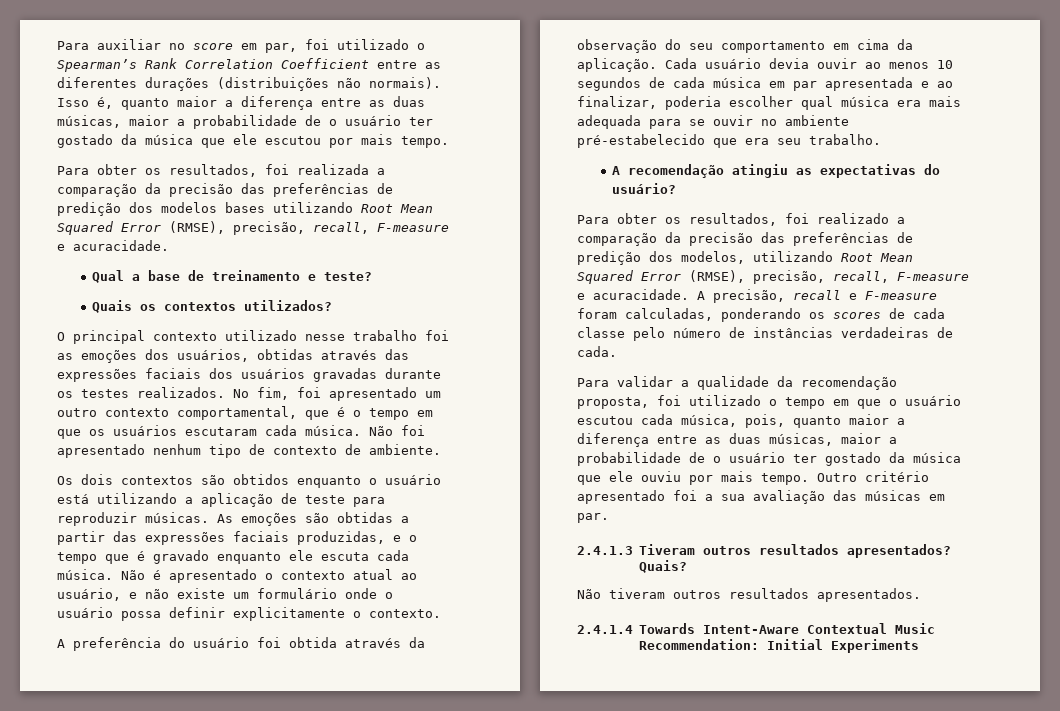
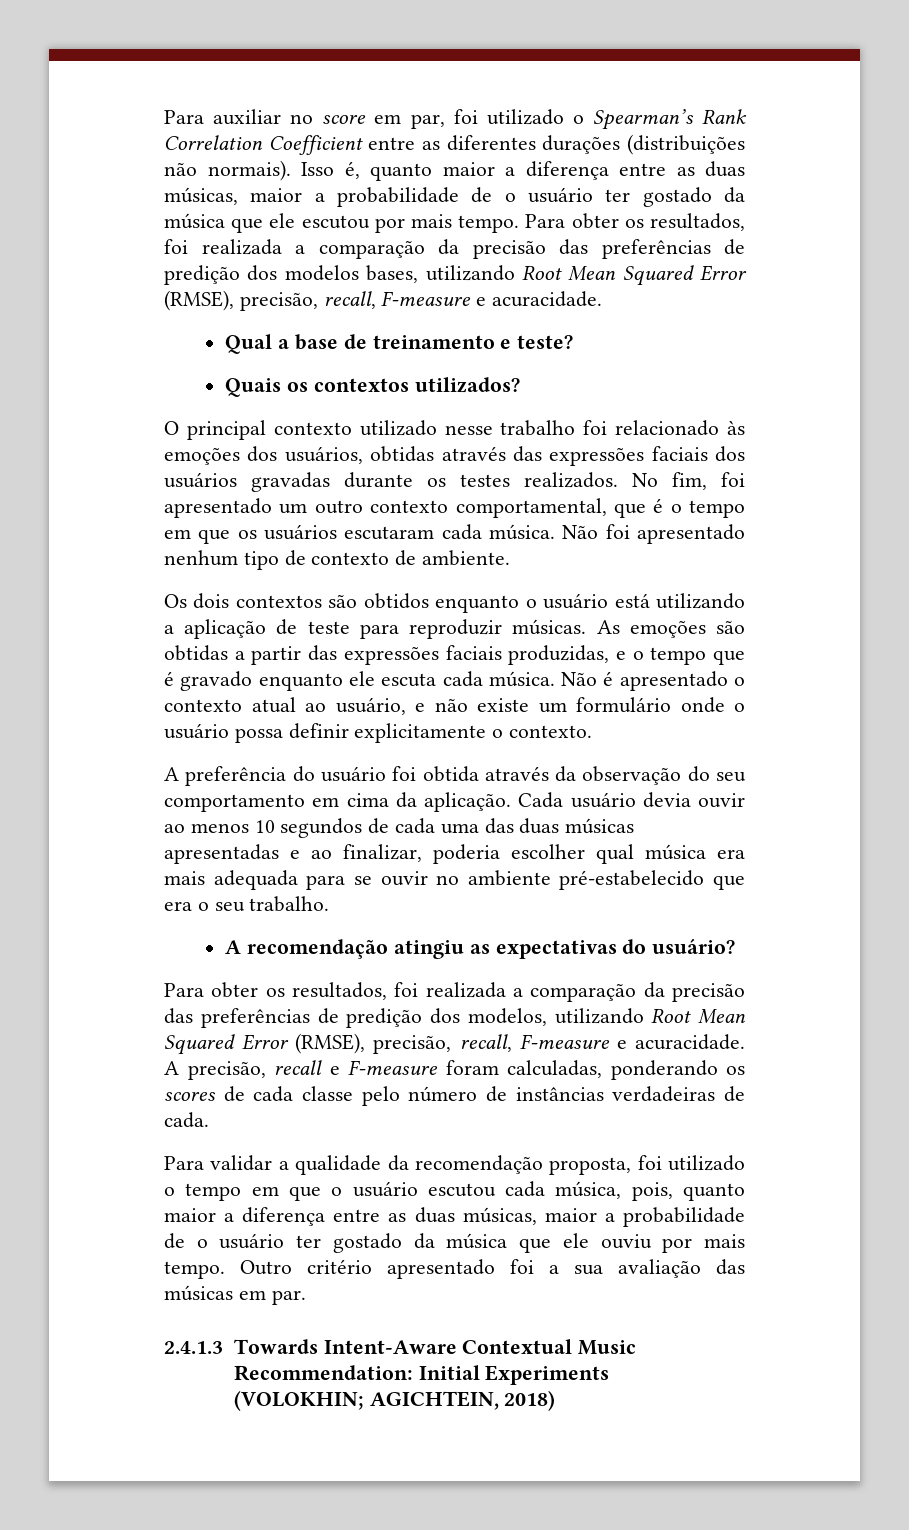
- Isso é, quanto maior a diferença entre as duas músicas, maior a probabilidade de o usuário ter gostado da música que ele escutou por mais tempo.
- Para obter os resultados, foi realizada a comparação da precisão das preferências de predição dos modelos bases utilizando Root Mean Squared Error (RMSE), precisão, recall, F-measure e acuracidade.
+ Isso é, quanto maior a diferença entre as duas músicas, maior a probabilidade de o usuário ter gostado da música que ele escutou por mais tempo. Para obter os resultados, foi realizada a comparação da precisão das preferências de predição dos modelos bases, utilizando Root Mean Squared Error (RMSE), precisão, recall, F-measure e acuracidade.
- O principal contexto utilizado nesse trabalho foi as emoções dos usuários, obtidas através das expressões faciais dos usuários gravadas durante os testes realizados.
+ O principal contexto utilizado nesse trabalho foi relacionado às emoções dos usuários, obtidas através das expressões faciais dos usuários gravadas durante os testes realizados.
- Cada usuário devia ouvir ao menos 10 segundos de cada música em par apresentada e ao finalizar, poderia escolher qual música era mais adequada para se ouvir no ambiente pré-estabelecido que era seu trabalho.
+ Cada usuário devia ouvir ao menos 10 segundos de cada uma das duas músicas apresentadas e ao finalizar, poderia escolher qual música era mais adequada para se ouvir no ambiente pré-estabelecido que era o seu trabalho.
- Para obter os resultados, foi realizado a comparação da precisão das preferências de predição dos modelos, utilizando Root Mean Squared Error (RMSE), precisão, recall, F-measure e acuracidade.
+ Para obter os resultados, foi realizada a comparação da precisão das preferências de predição dos modelos, utilizando Root Mean Squared Error (RMSE), precisão, recall, F-measure e acuracidade.
- 2.4.1.3 Tiveram outros resultados apresentados? Quais?
- Não tiveram outros resultados apresentados.
- 2.4.1.4 Towards Intent-Aware Contextual Music Recommendation: Initial Experiments
+ 2.4.1.3 Towards Intent-Aware Contextual Music Recommendation: Initial Experiments (VOLOKHIN; AGICHTEIN, 2018)

